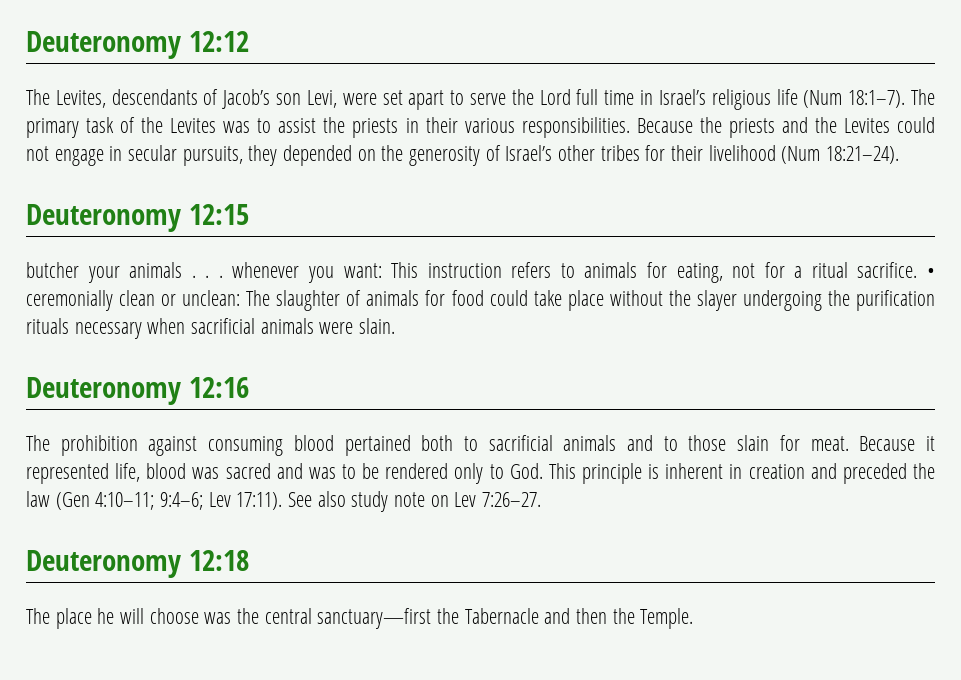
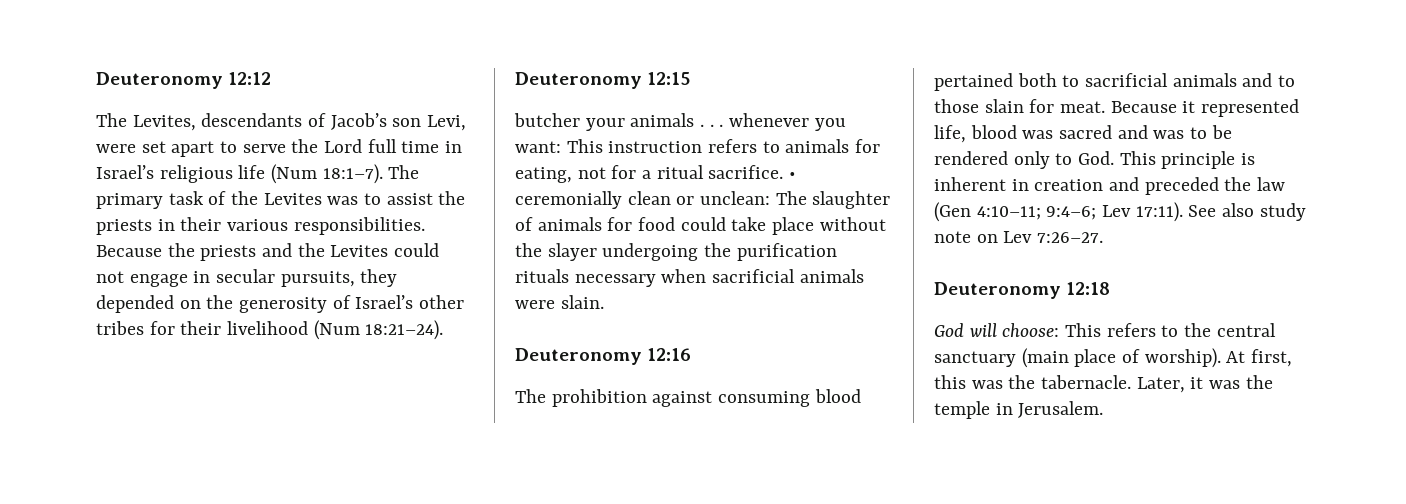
- The place he will choose was the central sanctuary—first the Tabernacle and then the Temple.
+ God will choose: This refers to the central sanctuary (main place of worship). At first, this was the tabernacle. Later, it was the temple in Jerusalem.

